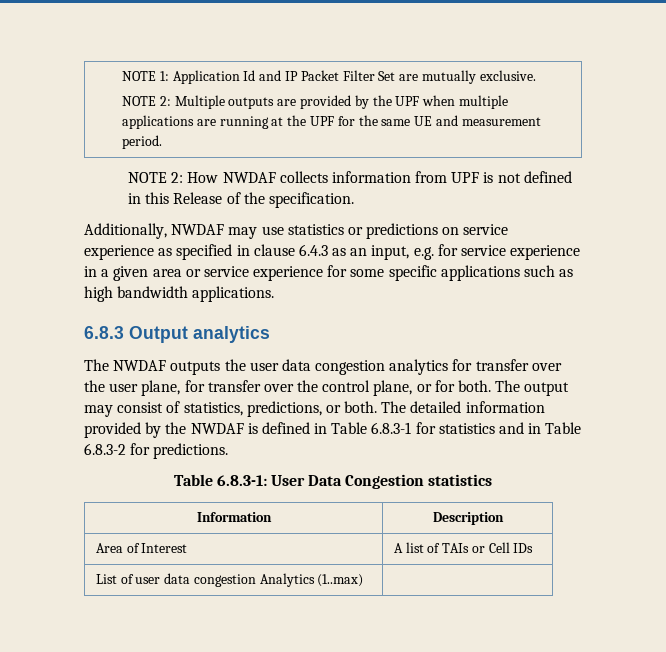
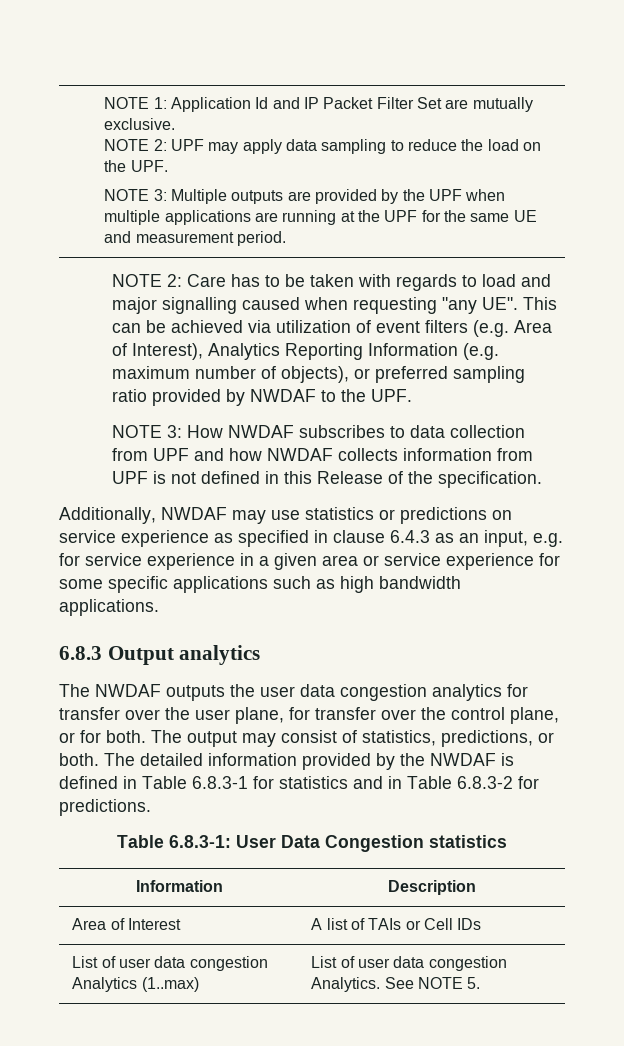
- NOTE 2: Multiple outputs are provided by the UPF when multiple applications are running at the UPF for the same UE and measurement period.
+ NOTE 2: UPF may apply data sampling to reduce the load on the UPF.
+ NOTE 3: Multiple outputs are provided by the UPF when multiple applications are running at the UPF for the same UE and measurement period.
- NOTE 2: How NWDAF collects information from UPF is not defined in this Release of the specification.
+ NOTE 2: Care has to be taken with regards to load and major signalling caused when requesting "any UE". This can be achieved via utilization of event filters (e.g. Area of Interest), Analytics Reporting Information (e.g. maximum number of objects), or preferred sampling ratio provided by NWDAF to the UPF.
+ NOTE 3: How NWDAF subscribes to data collection from UPF and how NWDAF collects information from UPF is not defined in this Release of the specification.
- List of user data congestion Analytics (1..max) |
+ List of user data congestion Analytics (1..max) | List of user data congestion Analytics. See NOTE 5.

